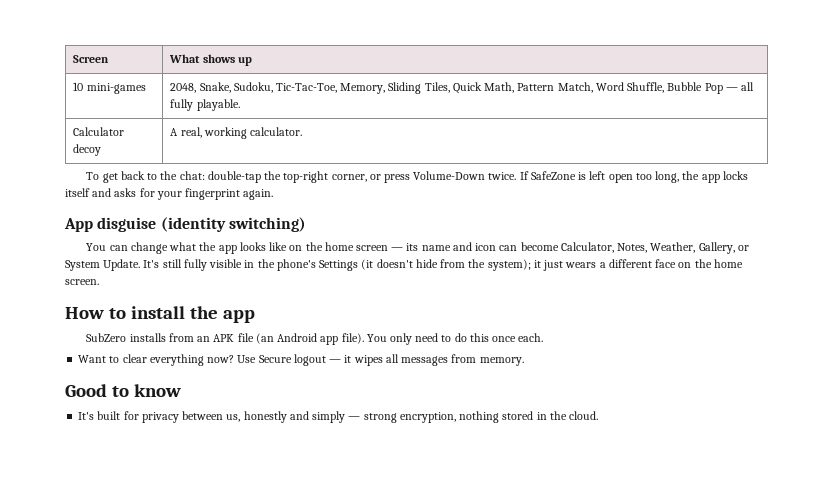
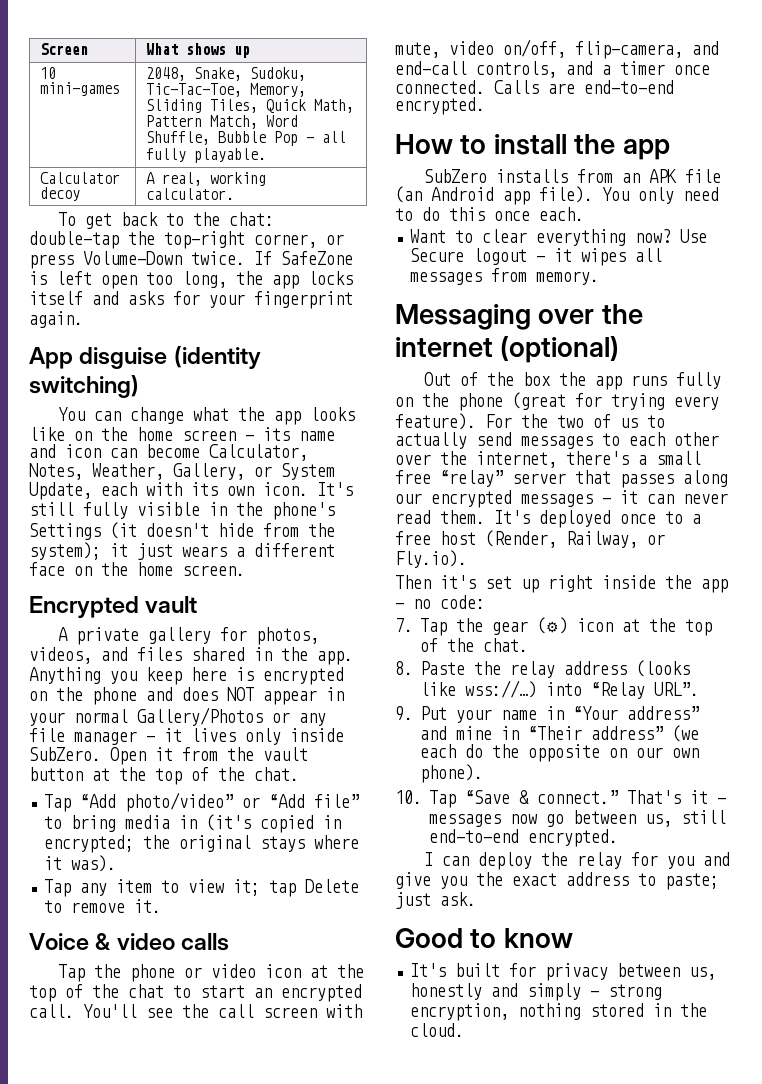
- You can change what the app looks like on the home screen — its name and icon can become Calculator, Notes, Weather, Gallery, or System Update.
+ You can change what the app looks like on the home screen — its name and icon can become Calculator, Notes, Weather, Gallery, or System Update, each with its own icon.
+ Encrypted vault
+ A private gallery for photos, videos, and files shared in the app. Anything you keep here is encrypted on the phone and does NOT appear in your normal Gallery/Photos or any file manager — it lives only inside SubZero. Open it from the vault button at the top of the chat.
+ Tap “Add photo/video” or “Add file” to bring media in (it's copied in encrypted; the original stays where it was).
+ Tap any item to view it; tap Delete to remove it.
+ Voice & video calls
+ Tap the phone or video icon at the top of the chat to start an encrypted call. You'll see the call screen with mute, video on/off, flip-camera, and end-call controls, and a timer once connected. Calls are end-to-end encrypted.
+ Messaging over the internet (optional)
+ Out of the box the app runs fully on the phone (great for trying every feature). For the two of us to actually send messages to each other over the internet, there's a small free “relay” server that passes along our encrypted messages — it can never read them. It's deployed once to a free host (Render, Railway, or Fly.io).
+ Then it's set up right inside the app — no code:
+ 7. Tap the gear (⚙) icon at the top of the chat.
+ 8. Paste the relay address (looks like wss://…) into “Relay URL”.
+ 9. Put your name in “Your address” and mine in “Their address” (we each do the opposite on our own phone).
+ 10. Tap “Save & connect.” That's it — messages now go between us, still end-to-end encrypted.
+ I can deploy the relay for you and give you the exact address to paste; just ask.

